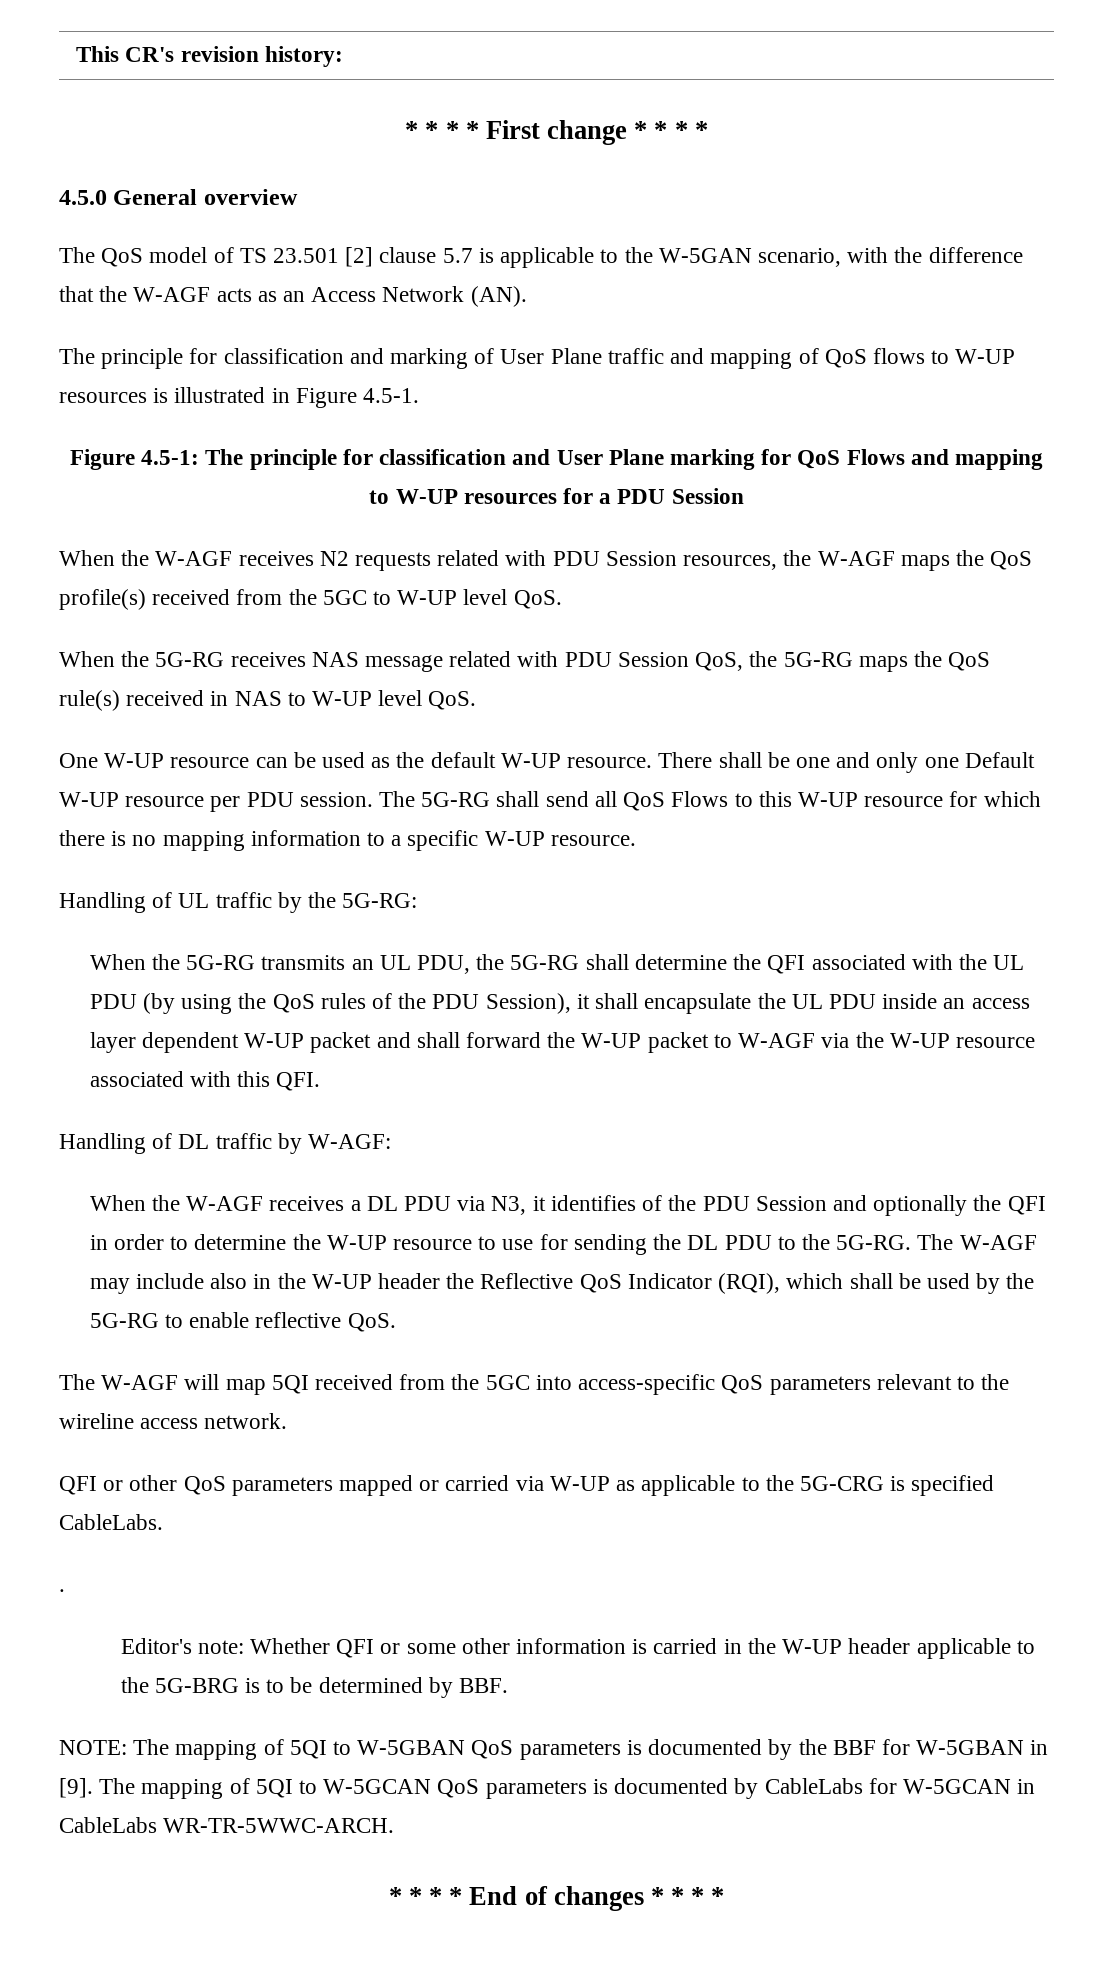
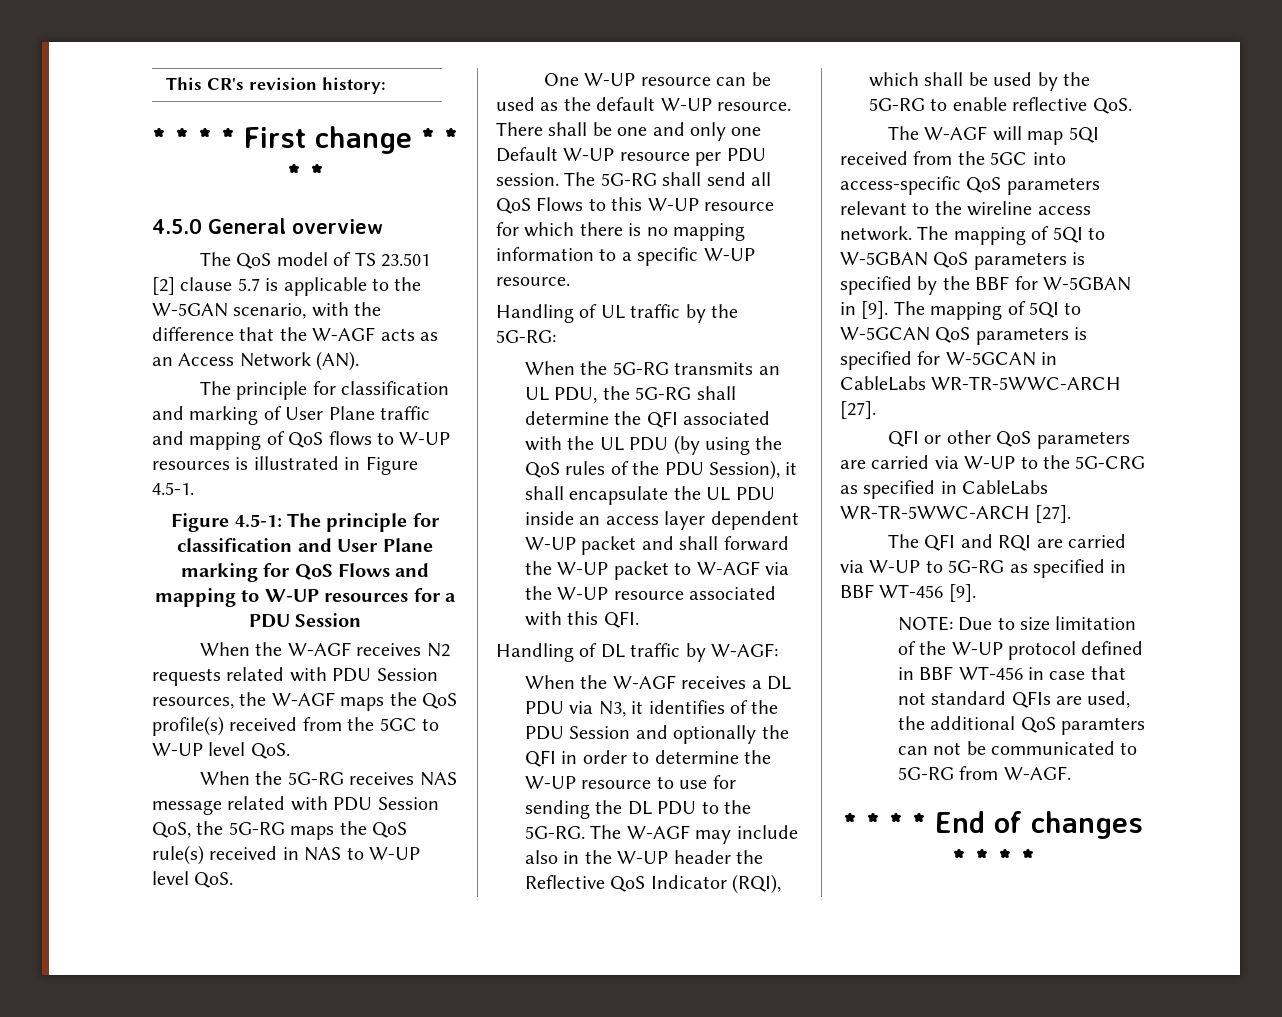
- The W-AGF will map 5QI received from the 5GC into access-specific QoS parameters relevant to the wireline access network.
- QFI or other QoS parameters mapped or carried via W-UP as applicable to the 5G-CRG is specified CableLabs.
- .
- Editor's note: Whether QFI or some other information is carried in the W-UP header applicable to the 5G-BRG is to be determined by BBF.
- NOTE: The mapping of 5QI to W-5GBAN QoS parameters is documented by the BBF for W-5GBAN in [9].
+ The W-AGF will map 5QI received from the 5GC into access-specific QoS parameters relevant to the wireline access network. The mapping of 5QI to W-5GBAN QoS parameters is specified by the BBF for W-5GBAN in [9].
- The mapping of 5QI to W-5GCAN QoS parameters is documented by CableLabs for W-5GCAN in CableLabs WR-TR-5WWC-ARCH.
+ The mapping of 5QI to W-5GCAN QoS parameters is specified for W-5GCAN in CableLabs WR-TR-5WWC-ARCH [27].
+ QFI or other QoS parameters are carried via W-UP to the 5G-CRG as specified in CableLabs WR-TR-5WWC-ARCH [27].
+ The QFI and RQI are carried via W-UP to 5G-RG as specified in BBF WT-456 [9].
+ NOTE: Due to size limitation of the W-UP protocol defined in BBF WT-456 in case that not standard QFIs are used, the additional QoS paramters can not be communicated to 5G-RG from W-AGF.

